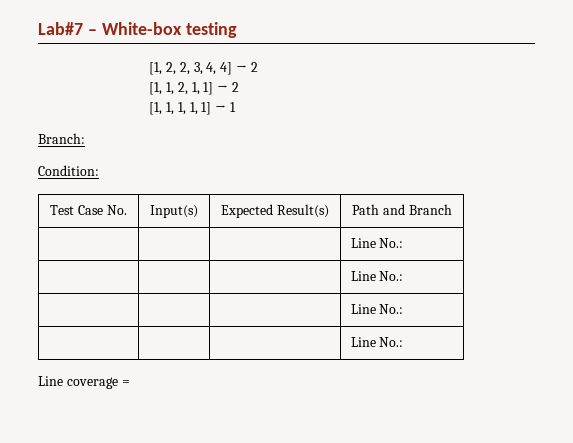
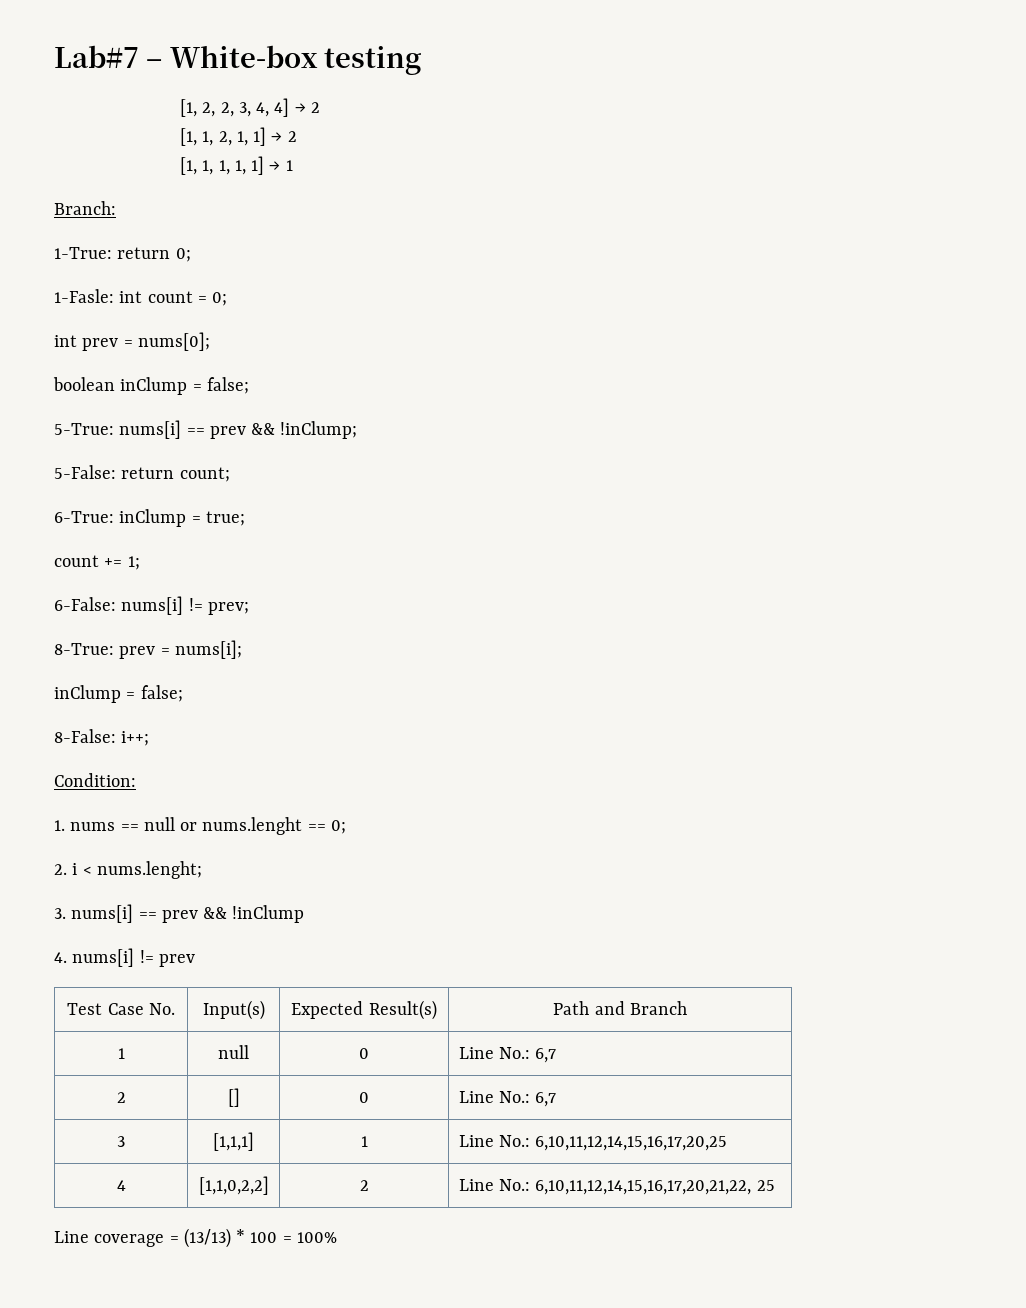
+ 1-True: return 0;
+ 1-Fasle: int count = 0;
+ int prev = nums[0];
+ boolean inClump = false;
+ 5-True: nums[i] == prev && !inClump;
+ 5-False: return count;
+ 6-True: inClump = true;
+ count += 1;
+ 6-False: nums[i] != prev;
+ 8-True: prev = nums[i];
+ inClump = false;
+ 8-False: i++;
  Condition:
+ 1. nums == null or nums.lenght == 0;
+ 2. i < nums.lenght;
+ 3. nums[i] == prev && !inClump
+ 4. nums[i] != prev
  Test Case No. | Input(s) | Expected Result(s) | Path and Branch
- | | | Line No.:
- | | | Line No.:
- | | | Line No.:
- | | | Line No.:
+ 1 | null | 0 | Line No.: 6,7
+ 2 | [] | 0 | Line No.: 6,7
+ 3 | [1,1,1] | 1 | Line No.: 6,10,11,12,14,15,16,17,20,25
+ 4 | [1,1,0,2,2] | 2 | Line No.: 6,10,11,12,14,15,16,17,20,21,22, 25
- Line coverage =
+ Line coverage = (13/13) * 100 = 100%

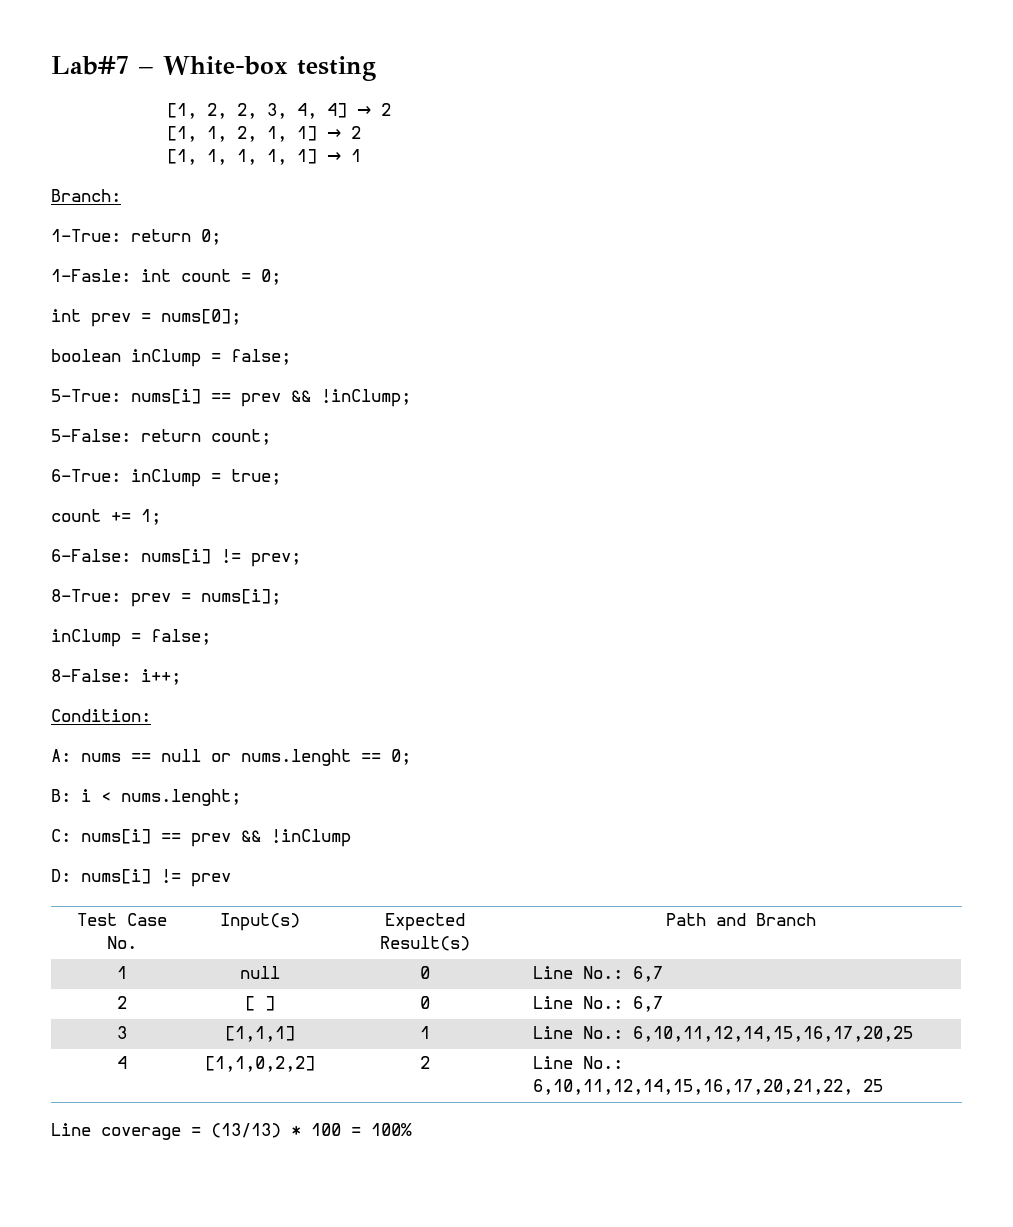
- 1. nums == null or nums.lenght == 0;
+ A: nums == null or nums.lenght == 0;
- 2. i < nums.lenght;
+ B: i < nums.lenght;
- 3. nums[i] == prev && !inClump
+ C: nums[i] == prev && !inClump
- 4. nums[i] != prev
+ D: nums[i] != prev
- 2 | [] | 0 | Line No.: 6,7
+ 2 | [ ] | 0 | Line No.: 6,7

